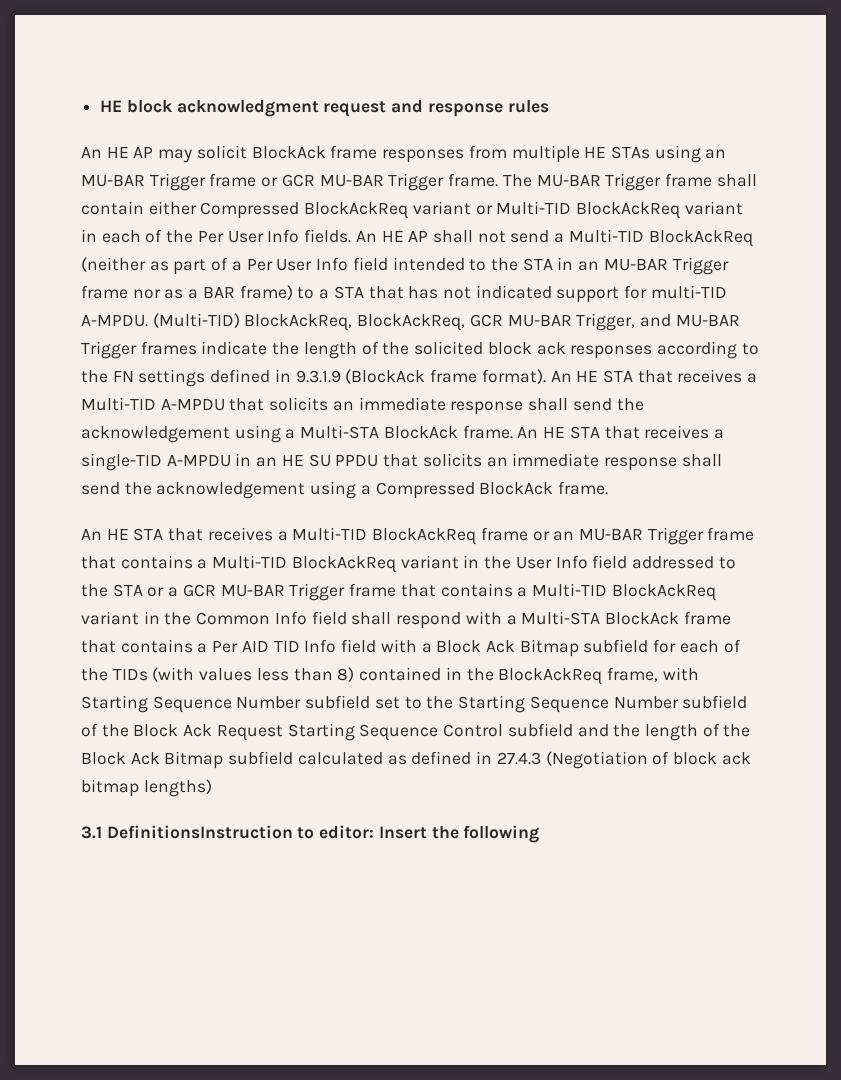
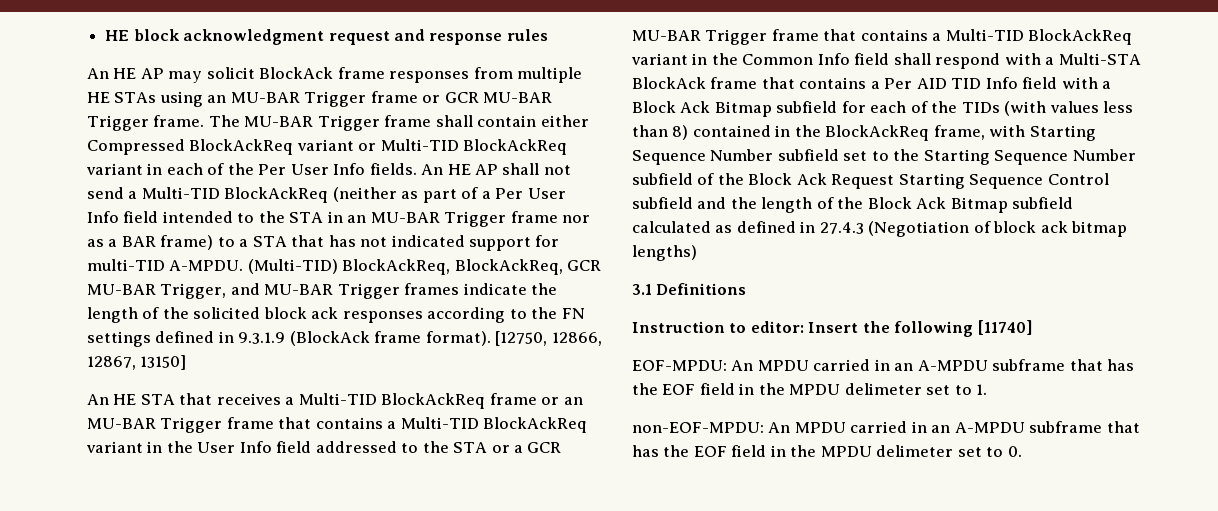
- An HE STA that receives a Multi-TID A-MPDU that solicits an immediate response shall send the acknowledgement using a Multi-STA BlockAck frame. An HE STA that receives a single-TID A-MPDU in an HE SU PPDU that solicits an immediate response shall send the acknowledgement using a Compressed BlockAck frame.
+ [12750, 12866, 12867, 13150]
- 3.1 DefinitionsInstruction to editor: Insert the following
+ 3.1 Definitions
+ Instruction to editor: Insert the following [11740]
+ EOF-MPDU: An MPDU carried in an A-MPDU subframe that has the EOF field in the MPDU delimeter set to 1.
+ non-EOF-MPDU: An MPDU carried in an A-MPDU subframe that has the EOF field in the MPDU delimeter set to 0.

